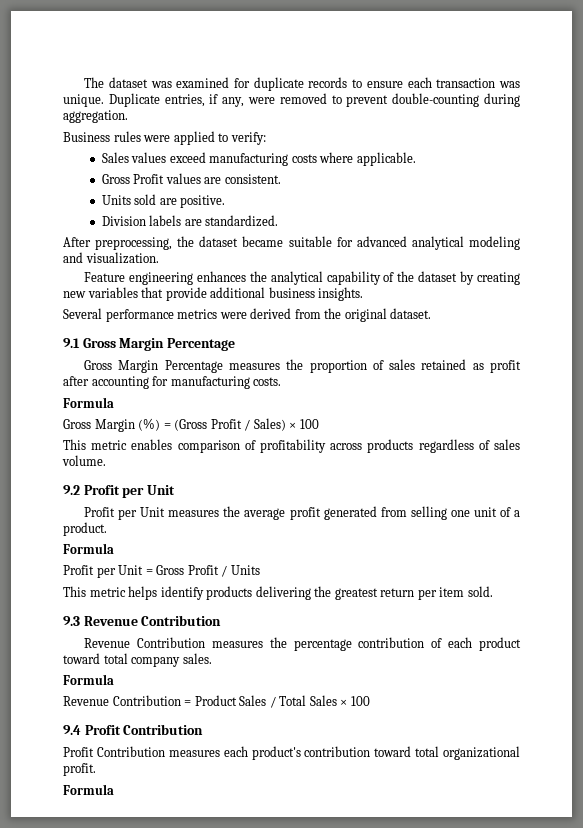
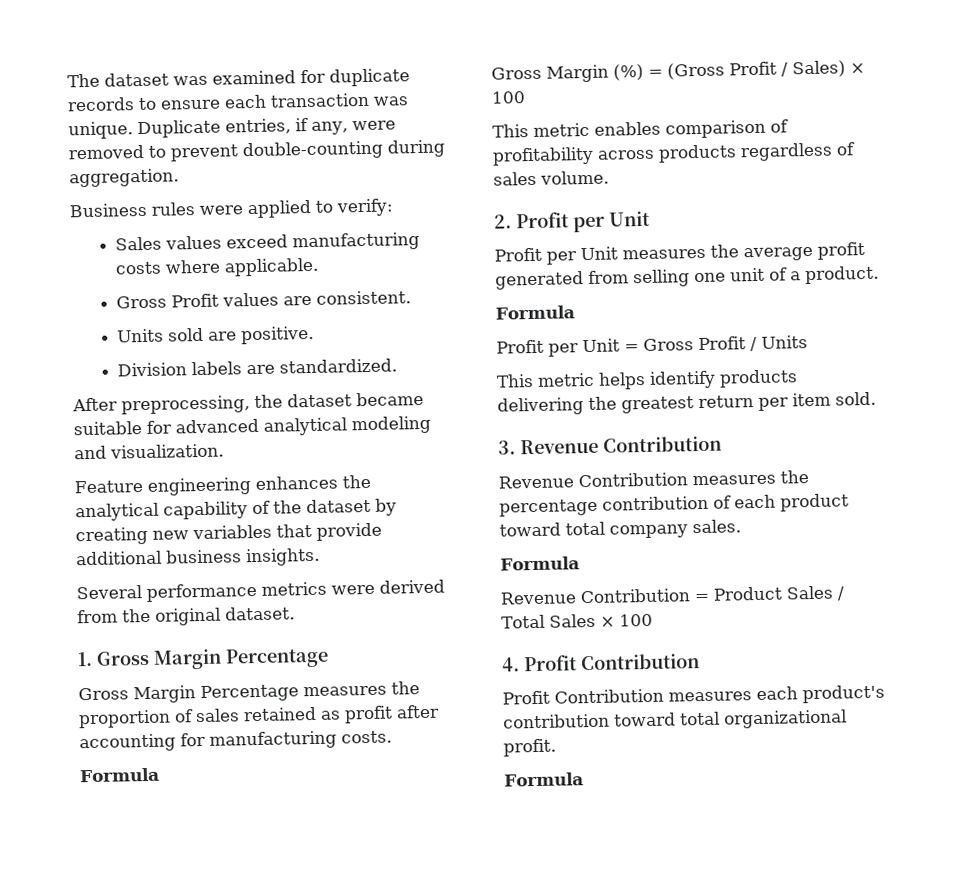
- 9.1 Gross Margin Percentage
+ 1. Gross Margin Percentage
- 9.2 Profit per Unit
+ 2. Profit per Unit
- 9.3 Revenue Contribution
+ 3. Revenue Contribution
- 9.4 Profit Contribution
+ 4. Profit Contribution

